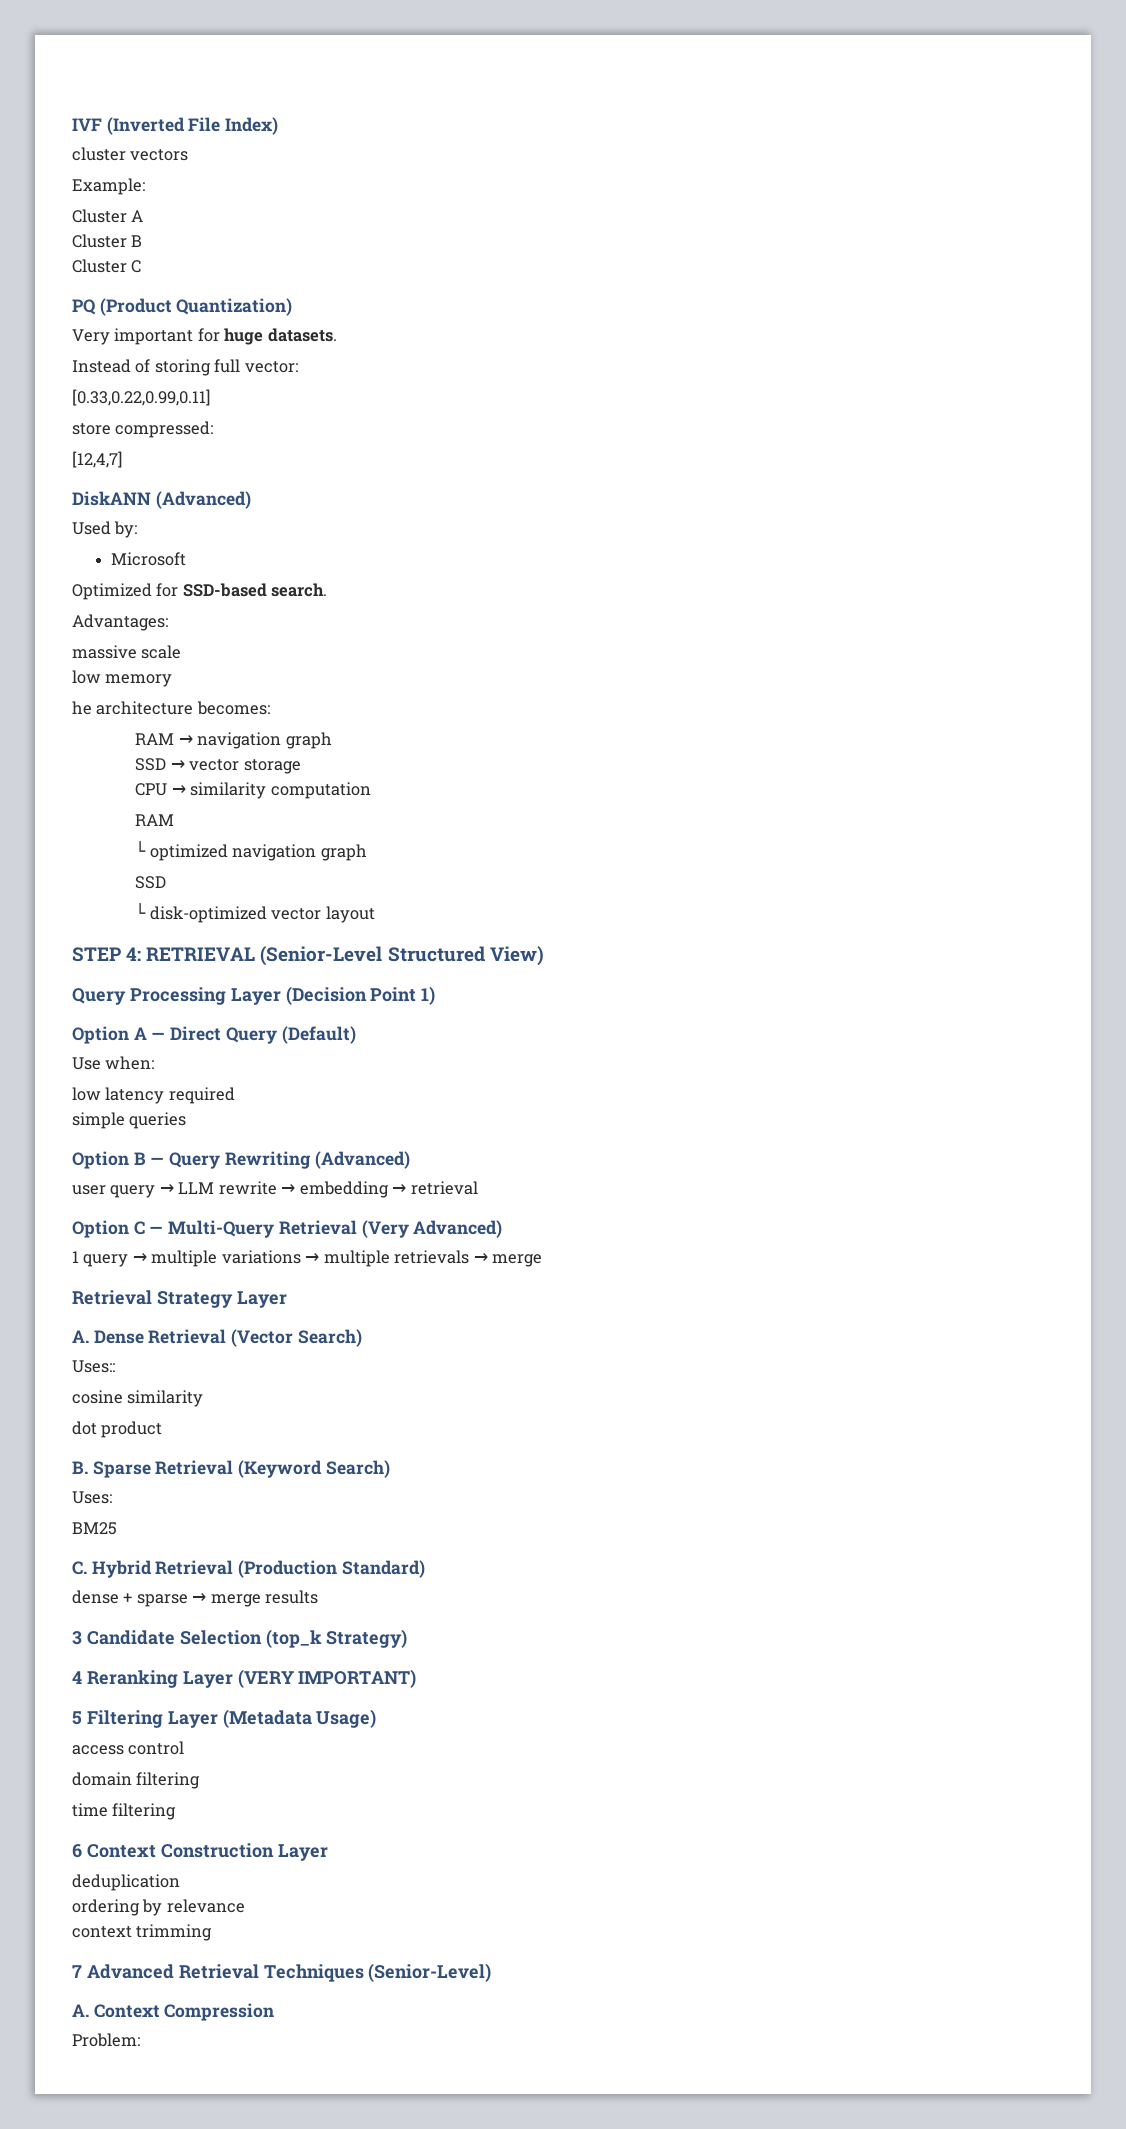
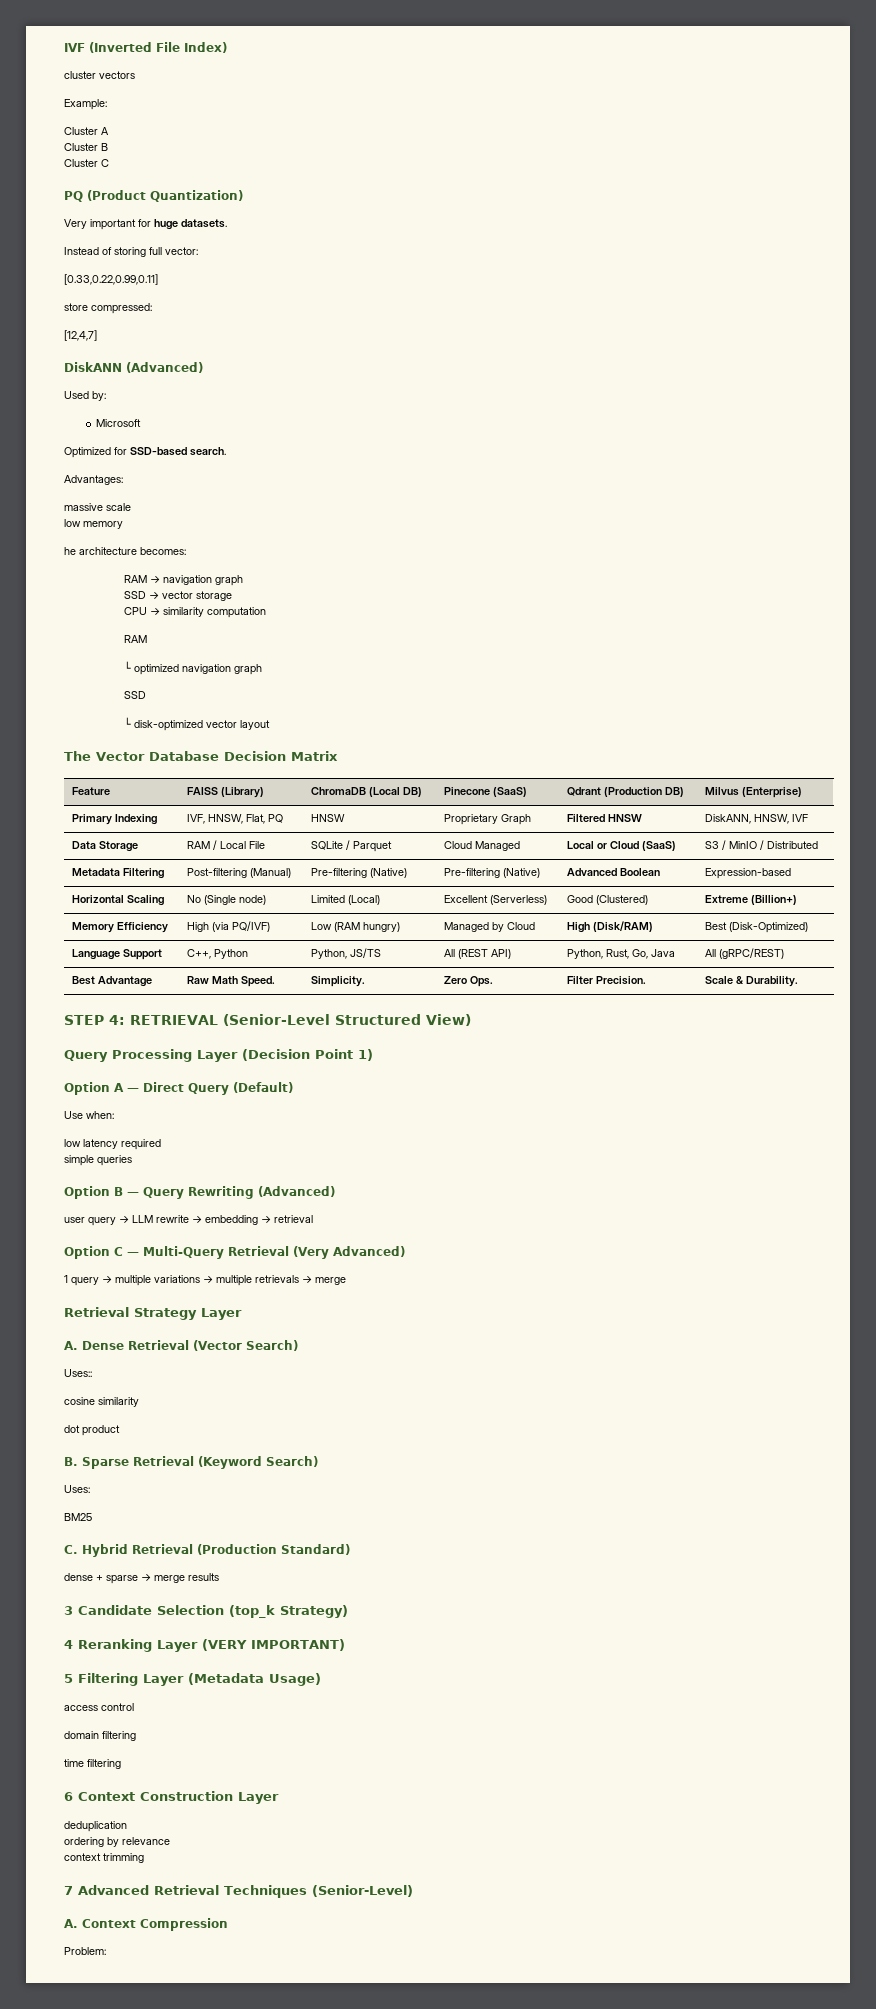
+ The Vector Database Decision Matrix
+ Feature | FAISS (Library) | ChromaDB (Local DB) | Pinecone (SaaS) | Qdrant (Production DB) | Milvus (Enterprise)
+ Primary Indexing | IVF, HNSW, Flat, PQ | HNSW | Proprietary Graph | Filtered HNSW | DiskANN, HNSW, IVF
+ Data Storage | RAM / Local File | SQLite / Parquet | Cloud Managed | Local or Cloud (SaaS) | S3 / MinIO / Distributed
+ Metadata Filtering | Post-filtering (Manual) | Pre-filtering (Native) | Pre-filtering (Native) | Advanced Boolean | Expression-based
+ Horizontal Scaling | No (Single node) | Limited (Local) | Excellent (Serverless) | Good (Clustered) | Extreme (Billion+)
+ Memory Efficiency | High (via PQ/IVF) | Low (RAM hungry) | Managed by Cloud | High (Disk/RAM) | Best (Disk-Optimized)
+ Language Support | C++, Python | Python, JS/TS | All (REST API) | Python, Rust, Go, Java | All (gRPC/REST)
+ Best Advantage | Raw Math Speed. | Simplicity. | Zero Ops. | Filter Precision. | Scale & Durability.

